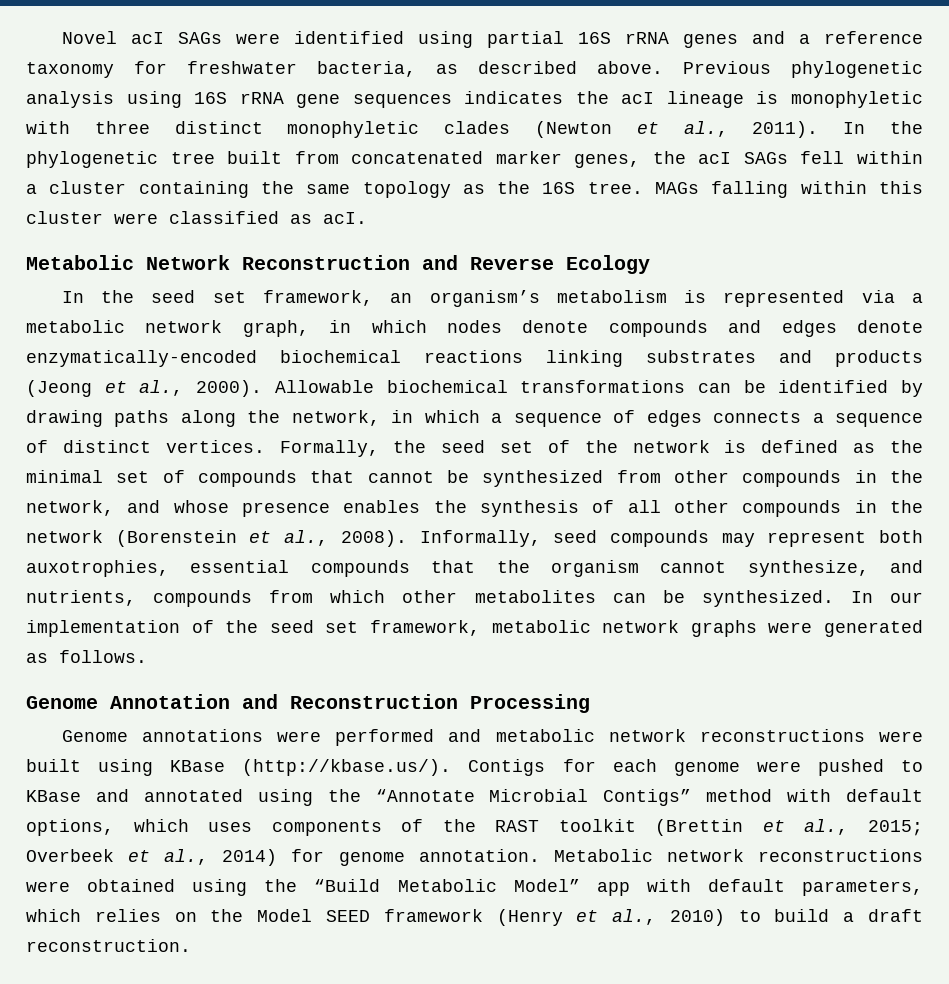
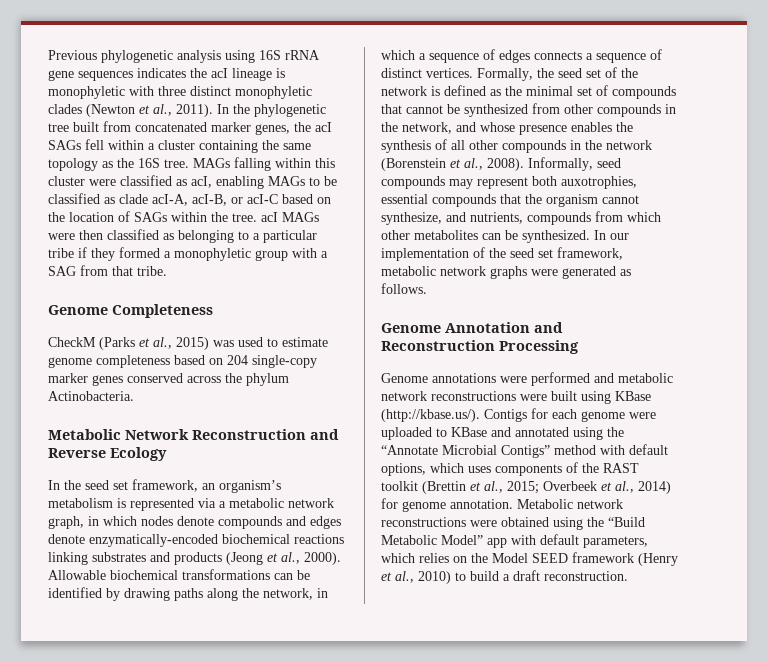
- Novel acI SAGs were identified using partial 16S rRNA genes and a reference taxonomy for freshwater bacteria, as described above.
- MAGs falling within this cluster were classified as acI.
+ MAGs falling within this cluster were classified as acI, enabling MAGs to be classified as clade acI-A, acI-B, or acI-C based on the location of SAGs within the tree. acI MAGs were then classified as belonging to a particular tribe if they formed a monophyletic group with a SAG from that tribe.
+ Genome Completeness
+ CheckM (Parks et al., 2015) was used to estimate genome completeness based on 204 single-copy marker genes conserved across the phylum Actinobacteria.
- Genome annotations were performed and metabolic network reconstructions were built using KBase (http://kbase.us/). Contigs for each genome were pushed to KBase and annotated using the “Annotate Microbial Contigs” method with default options, which uses components of the RAST toolkit (Brettin et al., 2015; Overbeek et al., 2014) for genome annotation.
+ Genome annotations were performed and metabolic network reconstructions were built using KBase (http://kbase.us/). Contigs for each genome were uploaded to KBase and annotated using the “Annotate Microbial Contigs” method with default options, which uses components of the RAST toolkit (Brettin et al., 2015; Overbeek et al., 2014) for genome annotation.

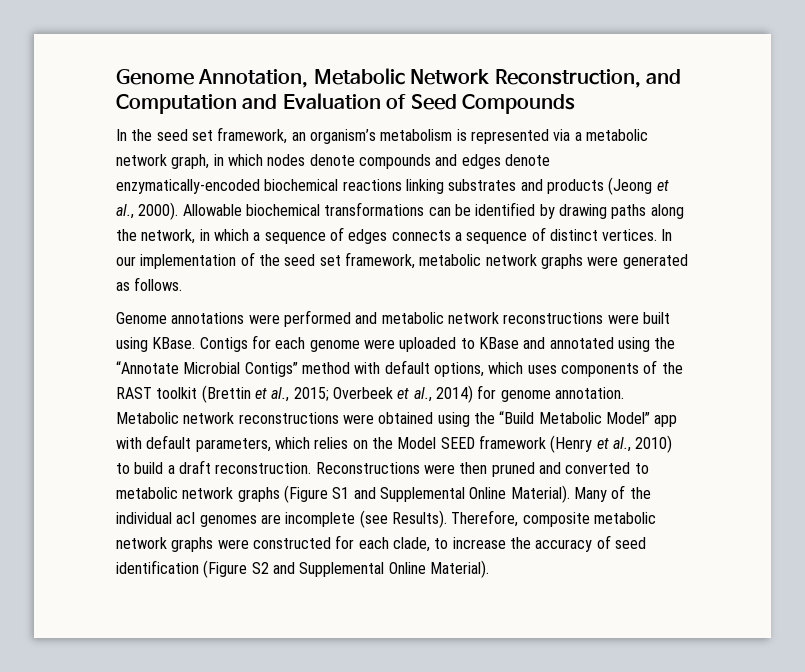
- Previous phylogenetic analysis using 16S rRNA gene sequences indicates the acI lineage is monophyletic with three distinct monophyletic clades (Newton et al., 2011). In the phylogenetic tree built from concatenated marker genes, the acI SAGs fell within a cluster containing the same topology as the 16S tree. MAGs falling within this cluster were classified as acI, enabling MAGs to be classified as clade acI-A, acI-B, or acI-C based on the location of SAGs within the tree. acI MAGs were then classified as belonging to a particular tribe if they formed a monophyletic group with a SAG from that tribe.
- Genome Completeness
- CheckM (Parks et al., 2015) was used to estimate genome completeness based on 204 single-copy marker genes conserved across the phylum Actinobacteria.
- Metabolic Network Reconstruction and Reverse Ecology
+ Genome Annotation, Metabolic Network Reconstruction, and Computation and Evaluation of Seed Compounds
- Formally, the seed set of the network is defined as the minimal set of compounds that cannot be synthesized from other compounds in the network, and whose presence enables the synthesis of all other compounds in the network (Borenstein et al., 2008). Informally, seed compounds may represent both auxotrophies, essential compounds that the organism cannot synthesize, and nutrients, compounds from which other metabolites can be synthesized.
- Genome Annotation and Reconstruction Processing
- Genome annotations were performed and metabolic network reconstructions were built using KBase (http://kbase.us/). Contigs for each genome were uploaded to KBase and annotated using the “Annotate Microbial Contigs” method with default options, which uses components of the RAST toolkit (Brettin et al., 2015; Overbeek et al., 2014) for genome annotation.
+ Genome annotations were performed and metabolic network reconstructions were built using KBase. Contigs for each genome were uploaded to KBase and annotated using the “Annotate Microbial Contigs” method with default options, which uses components of the RAST toolkit (Brettin et al., 2015; Overbeek et al., 2014) for genome annotation.
+ Reconstructions were then pruned and converted to metabolic network graphs (Figure S1 and Supplemental Online Material). Many of the individual acI genomes are incomplete (see Results). Therefore, composite metabolic network graphs were constructed for each clade, to increase the accuracy of seed identification (Figure S2 and Supplemental Online Material).

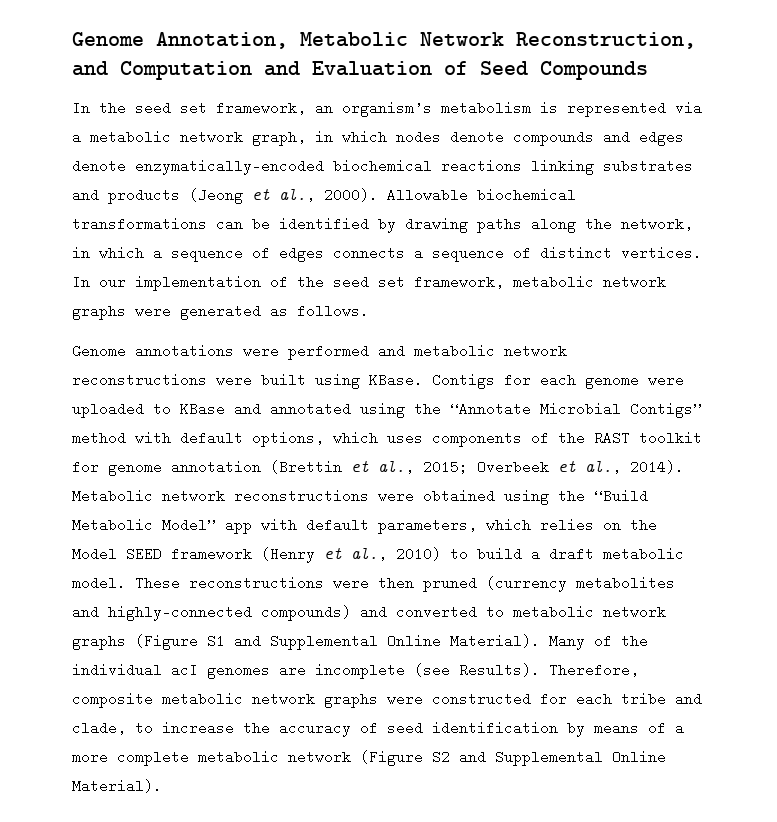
- Contigs for each genome were uploaded to KBase and annotated using the “Annotate Microbial Contigs” method with default options, which uses components of the RAST toolkit (Brettin et al., 2015; Overbeek et al., 2014) for genome annotation.
+ Contigs for each genome were uploaded to KBase and annotated using the “Annotate Microbial Contigs” method with default options, which uses components of the RAST toolkit for genome annotation (Brettin et al., 2015; Overbeek et al., 2014).
- Metabolic network reconstructions were obtained using the “Build Metabolic Model” app with default parameters, which relies on the Model SEED framework (Henry et al., 2010) to build a draft reconstruction. Reconstructions were then pruned and converted to metabolic network graphs (Figure S1 and Supplemental Online Material).
+ Metabolic network reconstructions were obtained using the “Build Metabolic Model” app with default parameters, which relies on the Model SEED framework (Henry et al., 2010) to build a draft metabolic model. These reconstructions were then pruned (currency metabolites and highly-connected compounds) and converted to metabolic network graphs (Figure S1 and Supplemental Online Material).
- Therefore, composite metabolic network graphs were constructed for each clade, to increase the accuracy of seed identification (Figure S2 and Supplemental Online Material).
+ Therefore, composite metabolic network graphs were constructed for each tribe and clade, to increase the accuracy of seed identification by means of a more complete metabolic network (Figure S2 and Supplemental Online Material).

